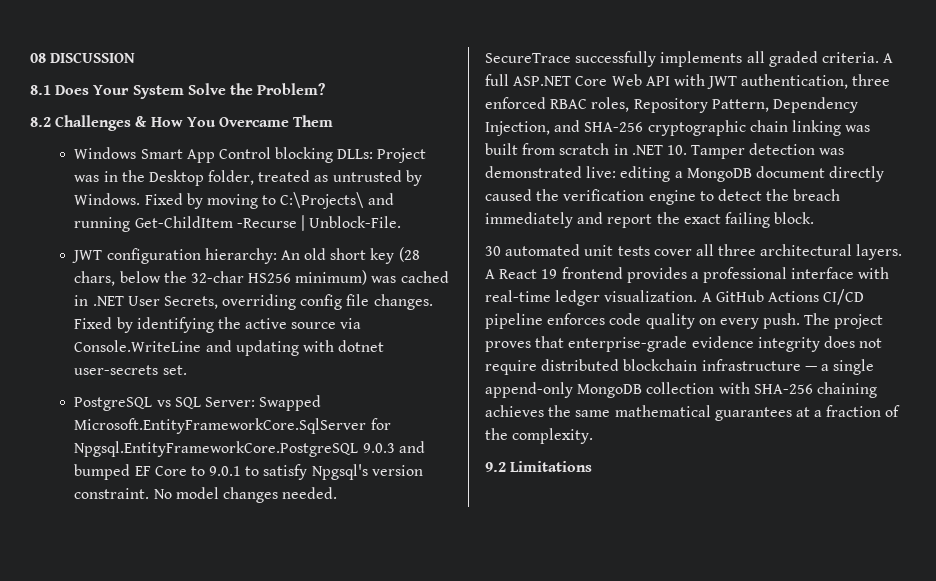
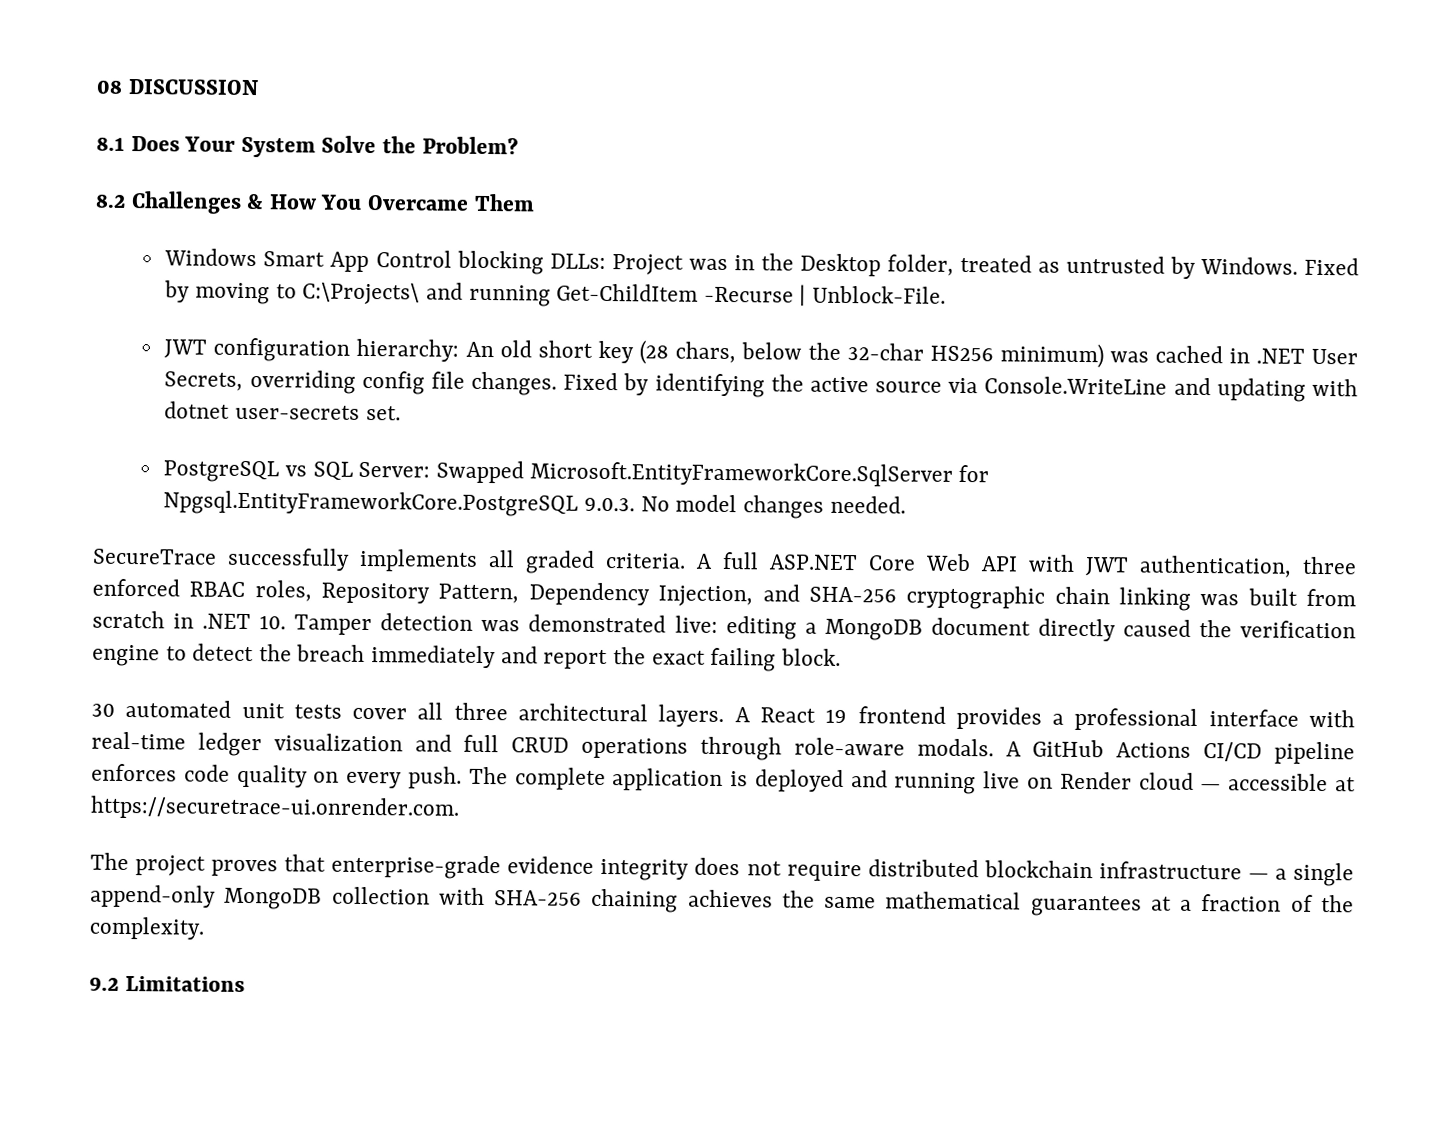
- PostgreSQL vs SQL Server: Swapped Microsoft.EntityFrameworkCore.SqlServer for Npgsql.EntityFrameworkCore.PostgreSQL 9.0.3 and bumped EF Core to 9.0.1 to satisfy Npgsql's version constraint. No model changes needed.
+ PostgreSQL vs SQL Server: Swapped Microsoft.EntityFrameworkCore.SqlServer for Npgsql.EntityFrameworkCore.PostgreSQL 9.0.3. No model changes needed.
- A React 19 frontend provides a professional interface with real-time ledger visualization.
+ A React 19 frontend provides a professional interface with real-time ledger visualization and full CRUD operations through role-aware modals.
+ The complete application is deployed and running live on Render cloud — accessible at https://securetrace-ui.onrender.com.

